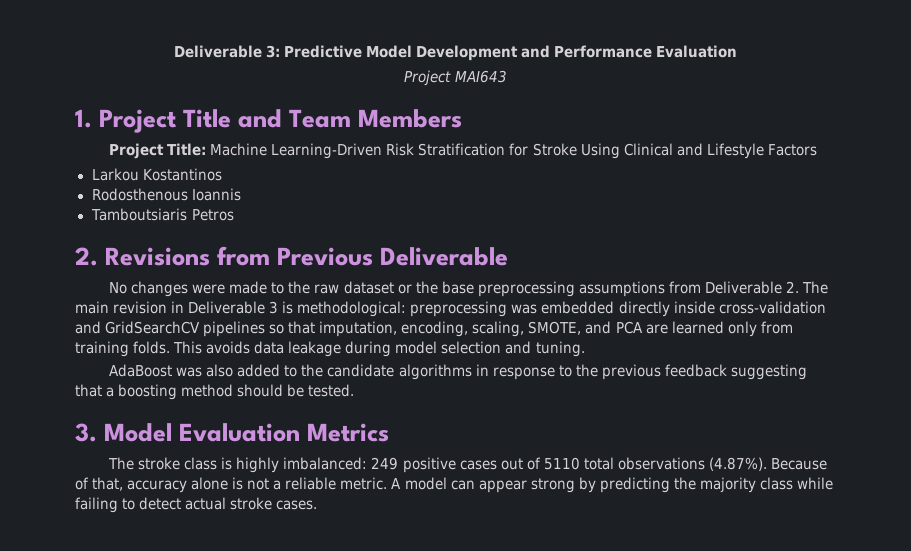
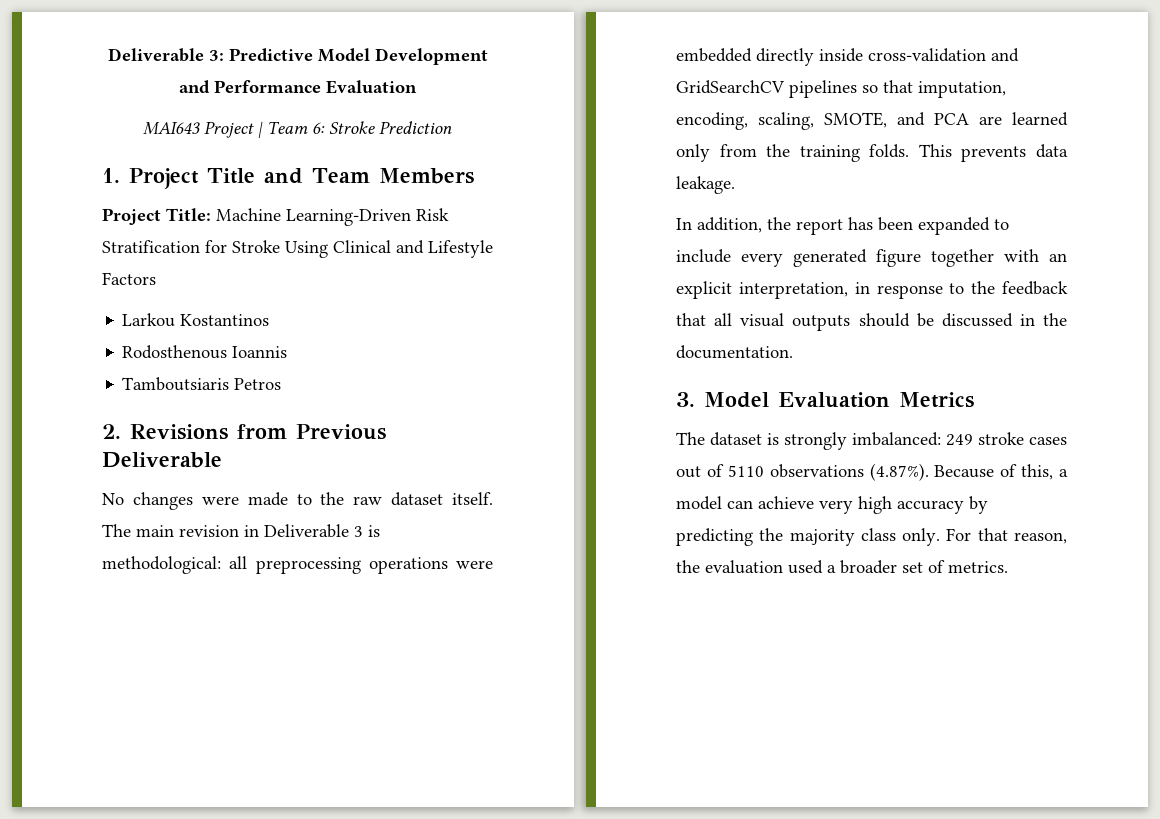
- Project MAI643
+ MAI643 Project | Team 6: Stroke Prediction
- No changes were made to the raw dataset or the base preprocessing assumptions from Deliverable 2. The main revision in Deliverable 3 is methodological: preprocessing was embedded directly inside cross-validation and GridSearchCV pipelines so that imputation, encoding, scaling, SMOTE, and PCA are learned only from training folds.
+ No changes were made to the raw dataset itself. The main revision in Deliverable 3 is methodological: all preprocessing operations were embedded directly inside cross-validation and GridSearchCV pipelines so that imputation, encoding, scaling, SMOTE, and PCA are learned only from the training folds.
- This avoids data leakage during model selection and tuning.
- AdaBoost was also added to the candidate algorithms in response to the previous feedback suggesting that a boosting method should be tested.
+ This prevents data leakage.
+ In addition, the report has been expanded to include every generated figure together with an explicit interpretation, in response to the feedback that all visual outputs should be discussed in the documentation.
- The stroke class is highly imbalanced: 249 positive cases out of 5110 total observations (4.87%). Because of that, accuracy alone is not a reliable metric. A model can appear strong by predicting the majority class while failing to detect actual stroke cases.
+ The dataset is strongly imbalanced: 249 stroke cases out of 5110 observations (4.87%). Because of this, a model can achieve very high accuracy by predicting the majority class only. For that reason, the evaluation used a broader set of metrics.

